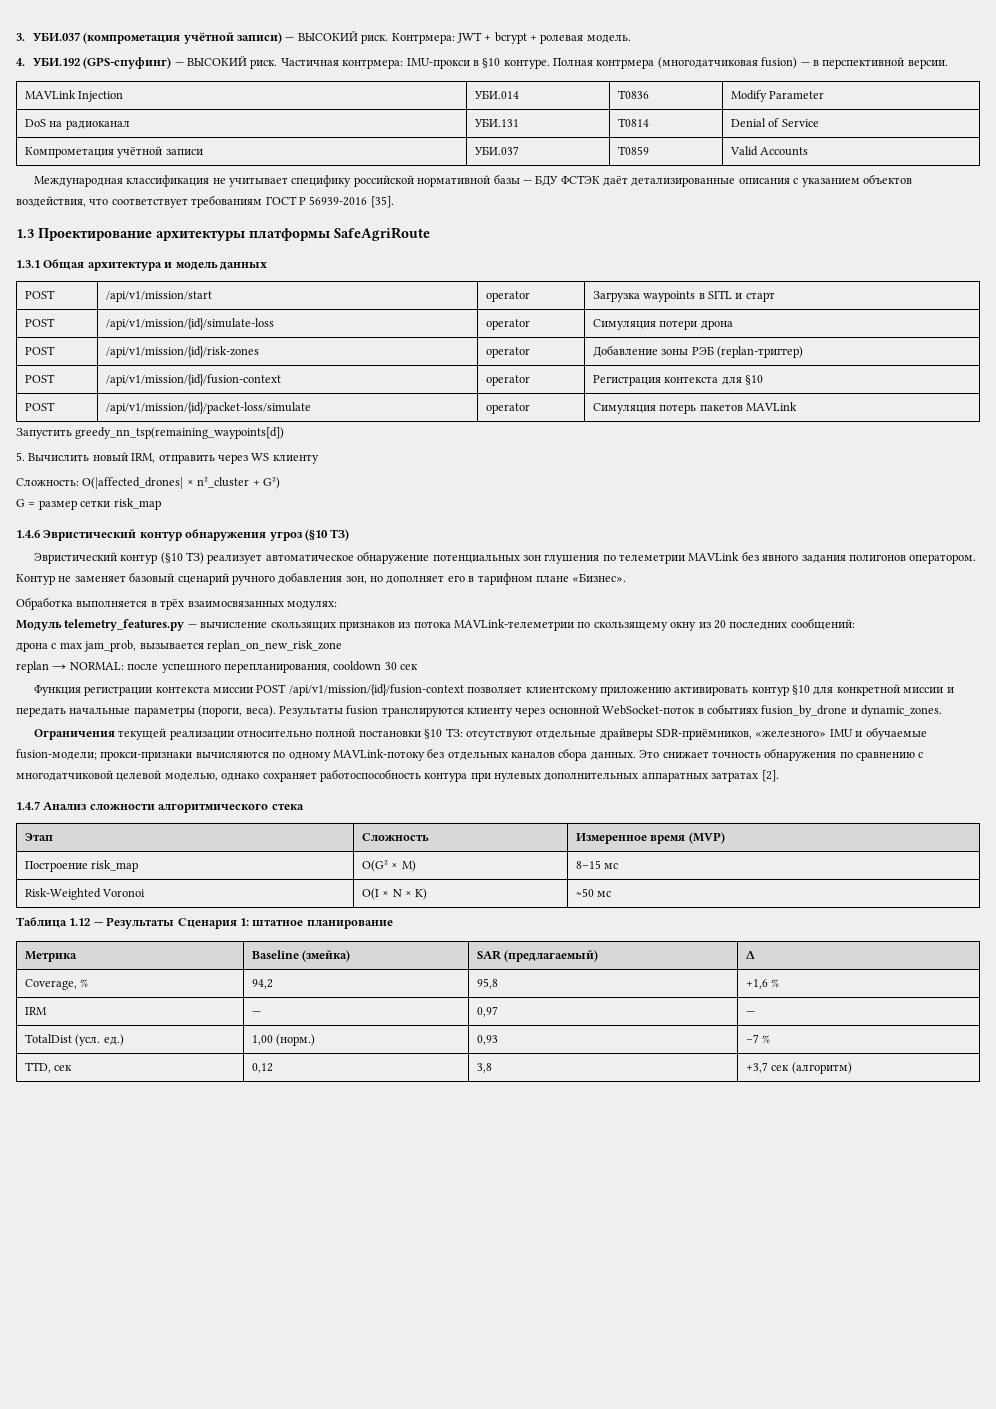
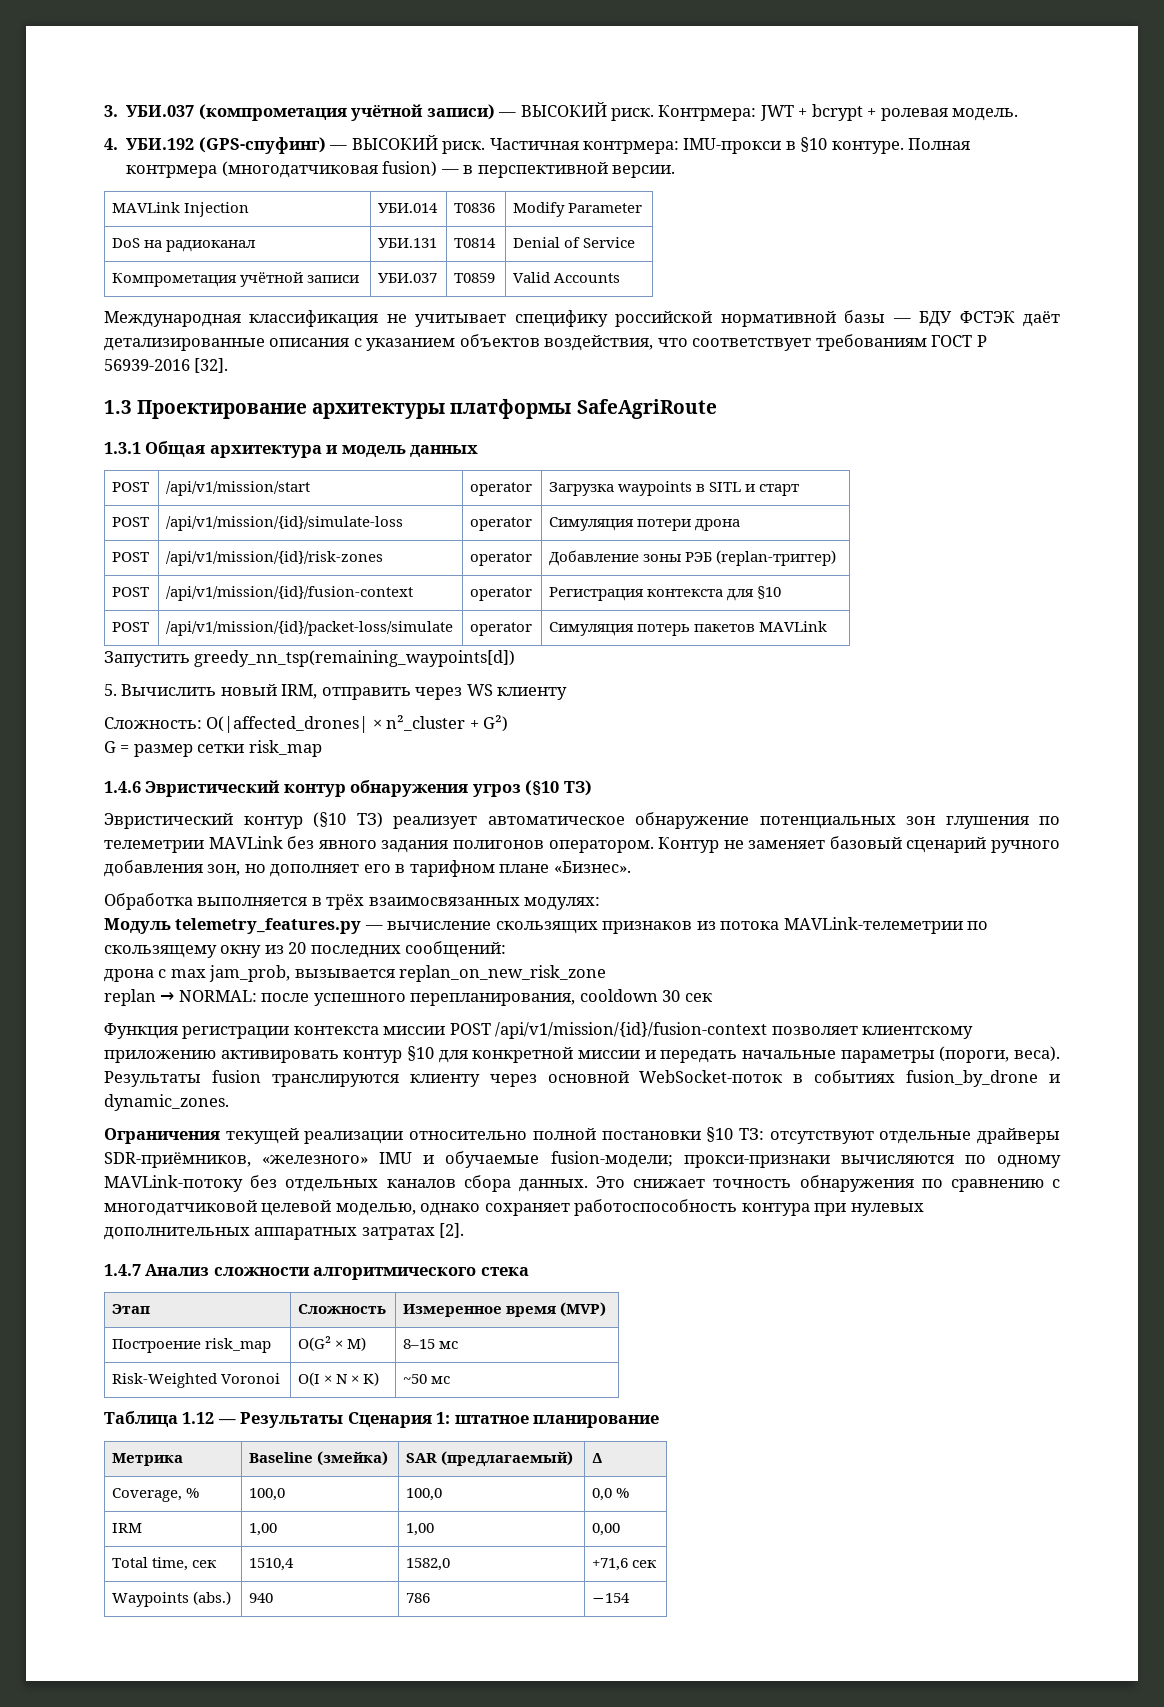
- Международная классификация не учитывает специфику российской нормативной базы — БДУ ФСТЭК даёт детализированные описания с указанием объектов воздействия, что соответствует требованиям ГОСТ Р 56939-2016 [35].
+ Международная классификация не учитывает специфику российской нормативной базы — БДУ ФСТЭК даёт детализированные описания с указанием объектов воздействия, что соответствует требованиям ГОСТ Р 56939-2016 [32].
- Coverage, % | 94,2 | 95,8 | +1,6 %
+ Coverage, % | 100,0 | 100,0 | 0,0 %
- IRM | — | 0,97 | —
- TotalDist (усл. ед.) | 1,00 (норм.) | 0,93 | −7 %
- TTD, сек | 0,12 | 3,8 | +3,7 сек (алгоритм)
+ IRM | 1,00 | 1,00 | 0,00
+ Total time, сек | 1510,4 | 1582,0 | +71,6 сек
+ Waypoints (abs.) | 940 | 786 | −154

